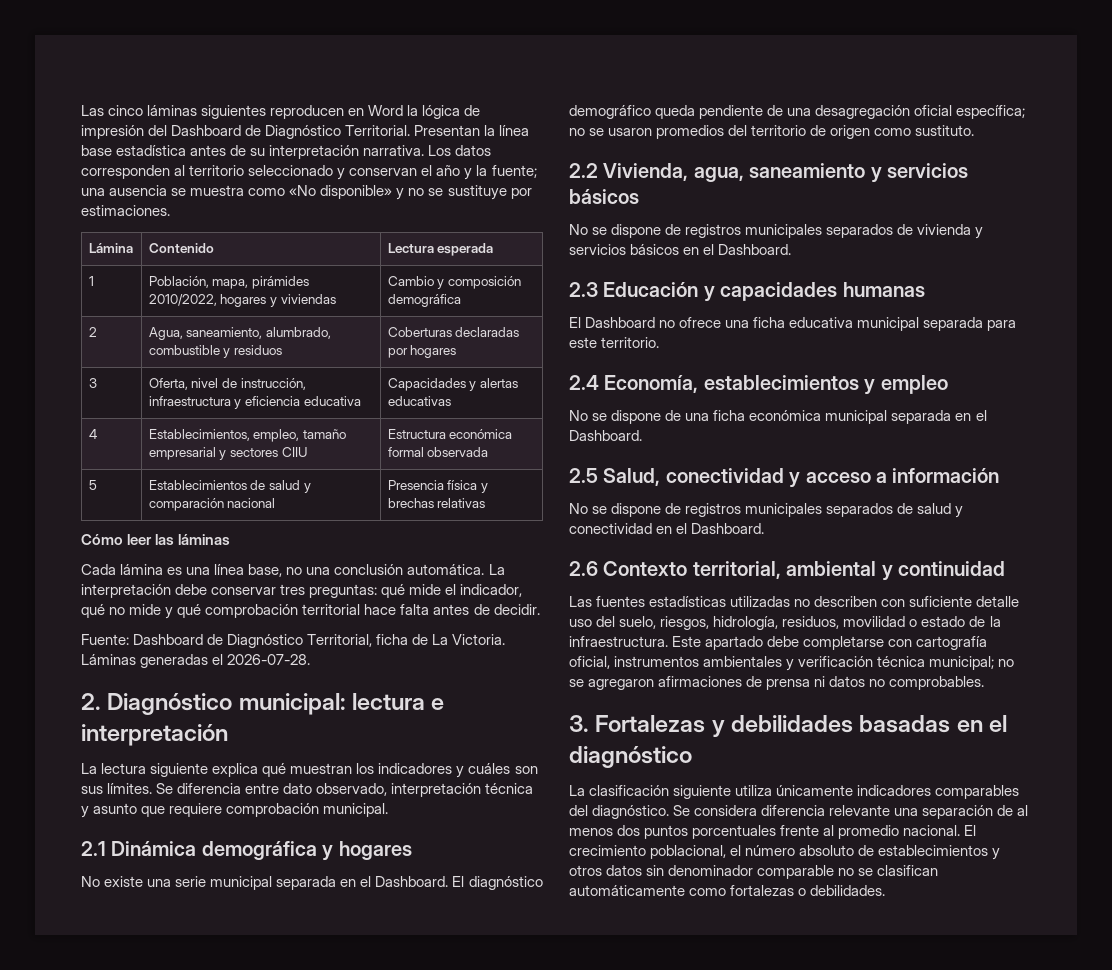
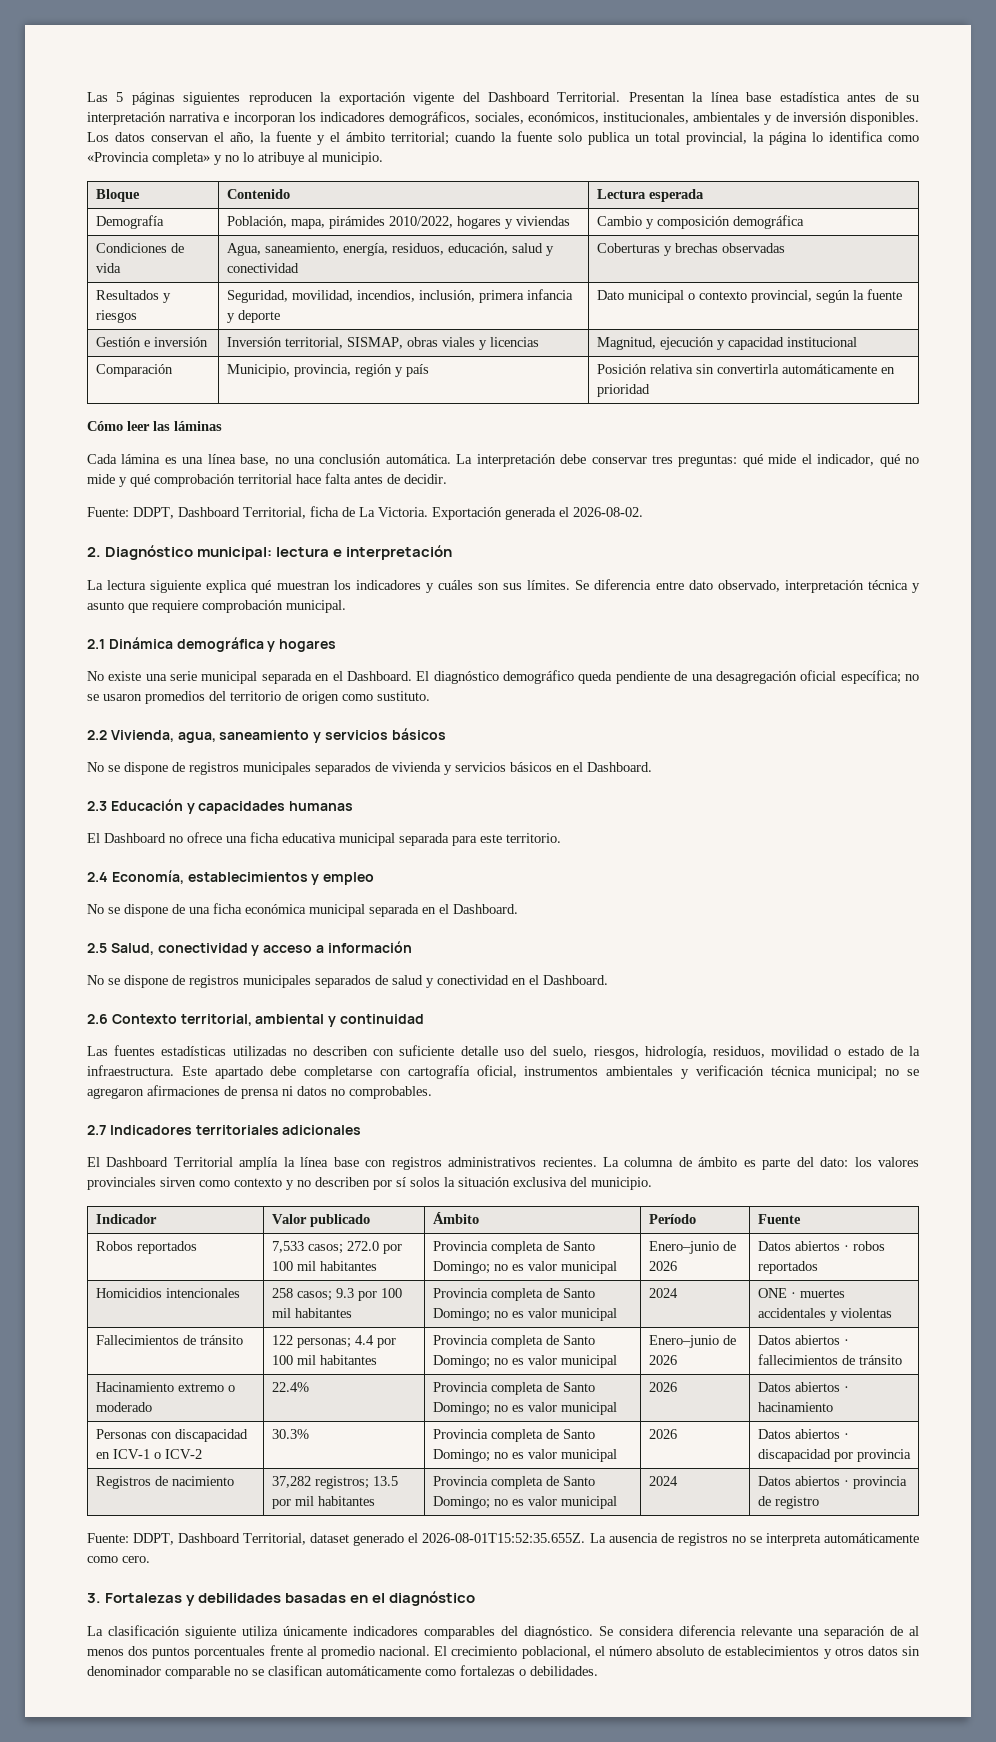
- Las cinco láminas siguientes reproducen en Word la lógica de impresión del Dashboard de Diagnóstico Territorial.
+ Las 5 páginas siguientes reproducen la exportación vigente del Dashboard Territorial.
- Presentan la línea base estadística antes de su interpretación narrativa. Los datos corresponden al territorio seleccionado y conservan el año y la fuente; una ausencia se muestra como «No disponible» y no se sustituye por estimaciones.
- Lámina | Contenido | Lectura esperada
+ Presentan la línea base estadística antes de su interpretación narrativa e incorporan los indicadores demográficos, sociales, económicos, institucionales, ambientales y de inversión disponibles. Los datos conservan el año, la fuente y el ámbito territorial; cuando la fuente solo publica un total provincial, la página lo identifica como «Provincia completa» y no lo atribuye al municipio.
+ Bloque | Contenido | Lectura esperada
- 1 | Población, mapa, pirámides 2010/2022, hogares y viviendas | Cambio y composición demográfica
+ Demografía | Población, mapa, pirámides 2010/2022, hogares y viviendas | Cambio y composición demográfica
- 2 | Agua, saneamiento, alumbrado, combustible y residuos | Coberturas declaradas por hogares
- 3 | Oferta, nivel de instrucción, infraestructura y eficiencia educativa | Capacidades y alertas educativas
- 4 | Establecimientos, empleo, tamaño empresarial y sectores CIIU | Estructura económica formal observada
- 5 | Establecimientos de salud y comparación nacional | Presencia física y brechas relativas
+ Condiciones de vida | Agua, saneamiento, energía, residuos, educación, salud y conectividad | Coberturas y brechas observadas
+ Resultados y riesgos | Seguridad, movilidad, incendios, inclusión, primera infancia y deporte | Dato municipal o contexto provincial, según la fuente
+ Gestión e inversión | Inversión territorial, SISMAP, obras viales y licencias | Magnitud, ejecución y capacidad institucional
+ Comparación | Municipio, provincia, región y país | Posición relativa sin convertirla automáticamente en prioridad
- Fuente: Dashboard de Diagnóstico Territorial, ficha de La Victoria.
+ Fuente: DDPT, Dashboard Territorial, ficha de La Victoria.
- Láminas generadas el 2026-07-28.
+ Exportación generada el 2026-08-02.
+ 2.7 Indicadores territoriales adicionales
+ El Dashboard Territorial amplía la línea base con registros administrativos recientes. La columna de ámbito es parte del dato: los valores provinciales sirven como contexto y no describen por sí solos la situación exclusiva del municipio.
+ Indicador | Valor publicado | Ámbito | Período | Fuente
+ Robos reportados | 7,533 casos; 272.0 por 100 mil habitantes | Provincia completa de Santo Domingo; no es valor municipal | Enero–junio de 2026 | Datos abiertos · robos reportados
+ Homicidios intencionales | 258 casos; 9.3 por 100 mil habitantes | Provincia completa de Santo Domingo; no es valor municipal | 2024 | ONE · muertes accidentales y violentas
+ Fallecimientos de tránsito | 122 personas; 4.4 por 100 mil habitantes | Provincia completa de Santo Domingo; no es valor municipal | Enero–junio de 2026 | Datos abiertos · fallecimientos de tránsito
+ Hacinamiento extremo o moderado | 22.4% | Provincia completa de Santo Domingo; no es valor municipal | 2026 | Datos abiertos · hacinamiento
+ Personas con discapacidad en ICV-1 o ICV-2 | 30.3% | Provincia completa de Santo Domingo; no es valor municipal | 2026 | Datos abiertos · discapacidad por provincia
+ Registros de nacimiento | 37,282 registros; 13.5 por mil habitantes | Provincia completa de Santo Domingo; no es valor municipal | 2024 | Datos abiertos · provincia de registro
+ Fuente: DDPT, Dashboard Territorial, dataset generado el 2026-08-01T15:52:35.655Z. La ausencia de registros no se interpreta automáticamente como cero.

